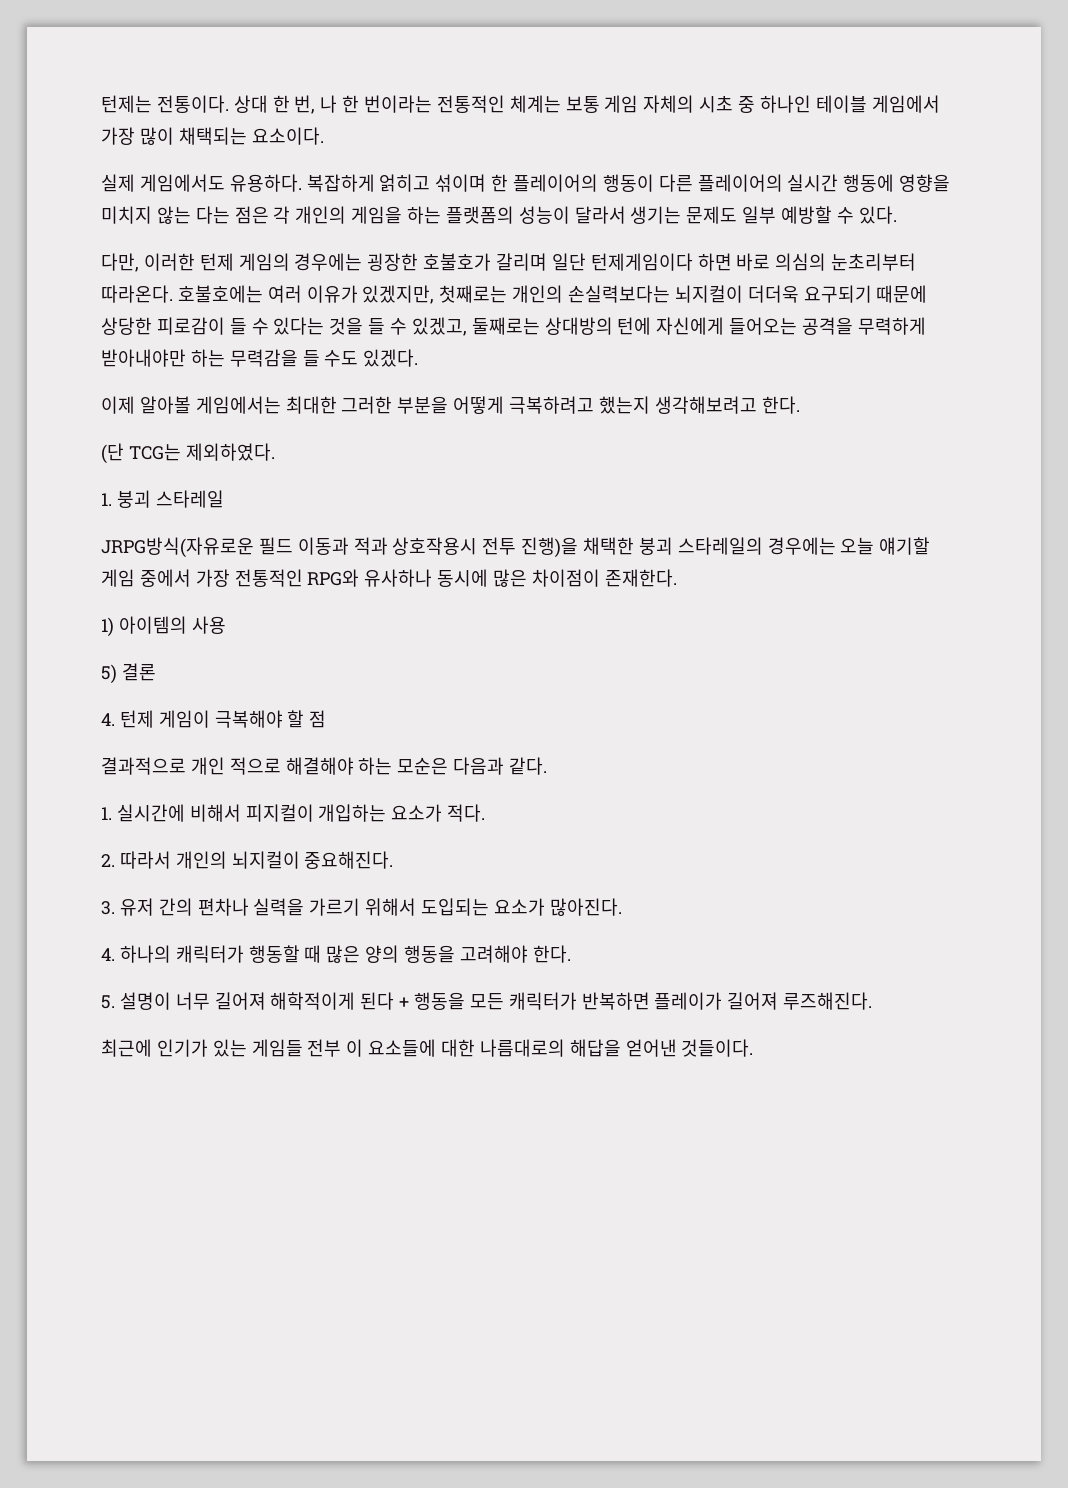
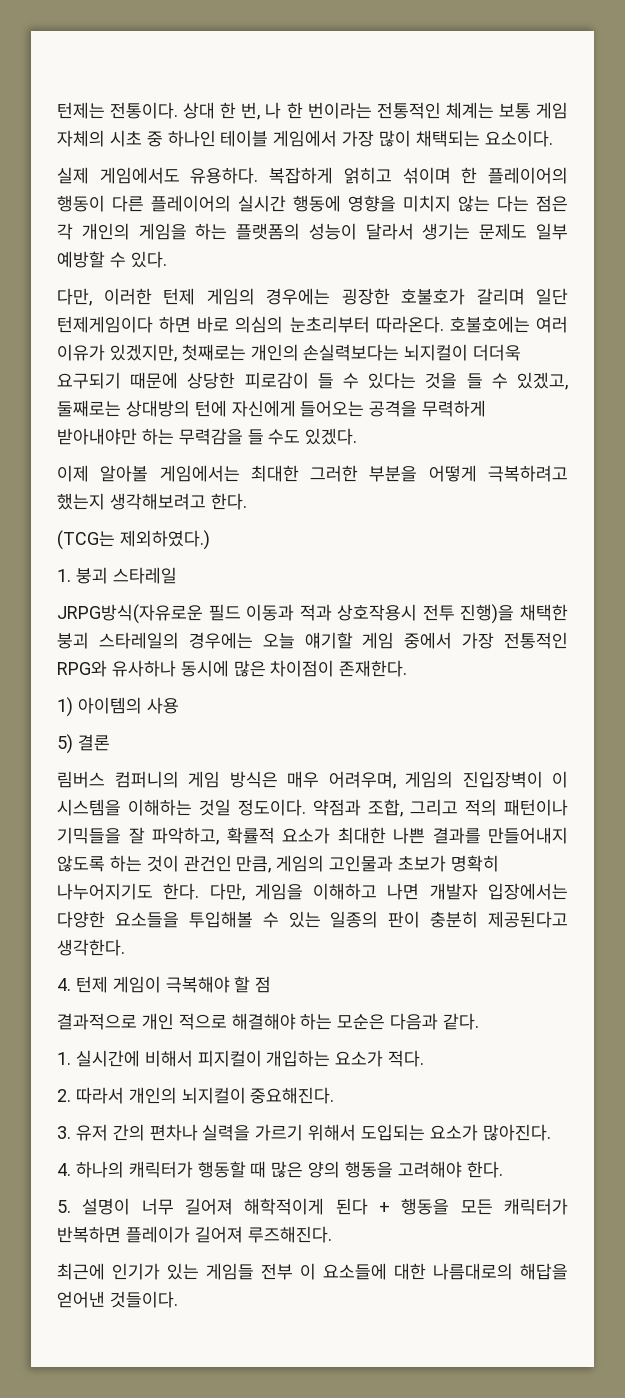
- (단 TCG는 제외하였다.
+ (TCG는 제외하였다.)
+ 림버스 컴퍼니의 게임 방식은 매우 어려우며, 게임의 진입장벽이 이 시스템을 이해하는 것일 정도이다. 약점과 조합, 그리고 적의 패턴이나 기믹들을 잘 파악하고, 확률적 요소가 최대한 나쁜 결과를 만들어내지 않도록 하는 것이 관건인 만큼, 게임의 고인물과 초보가 명확히 나누어지기도 한다. 다만, 게임을 이해하고 나면 개발자 입장에서는 다양한 요소들을 투입해볼 수 있는 일종의 판이 충분히 제공된다고 생각한다.

